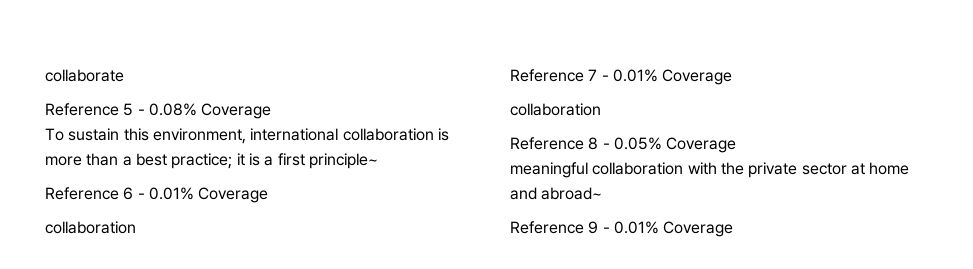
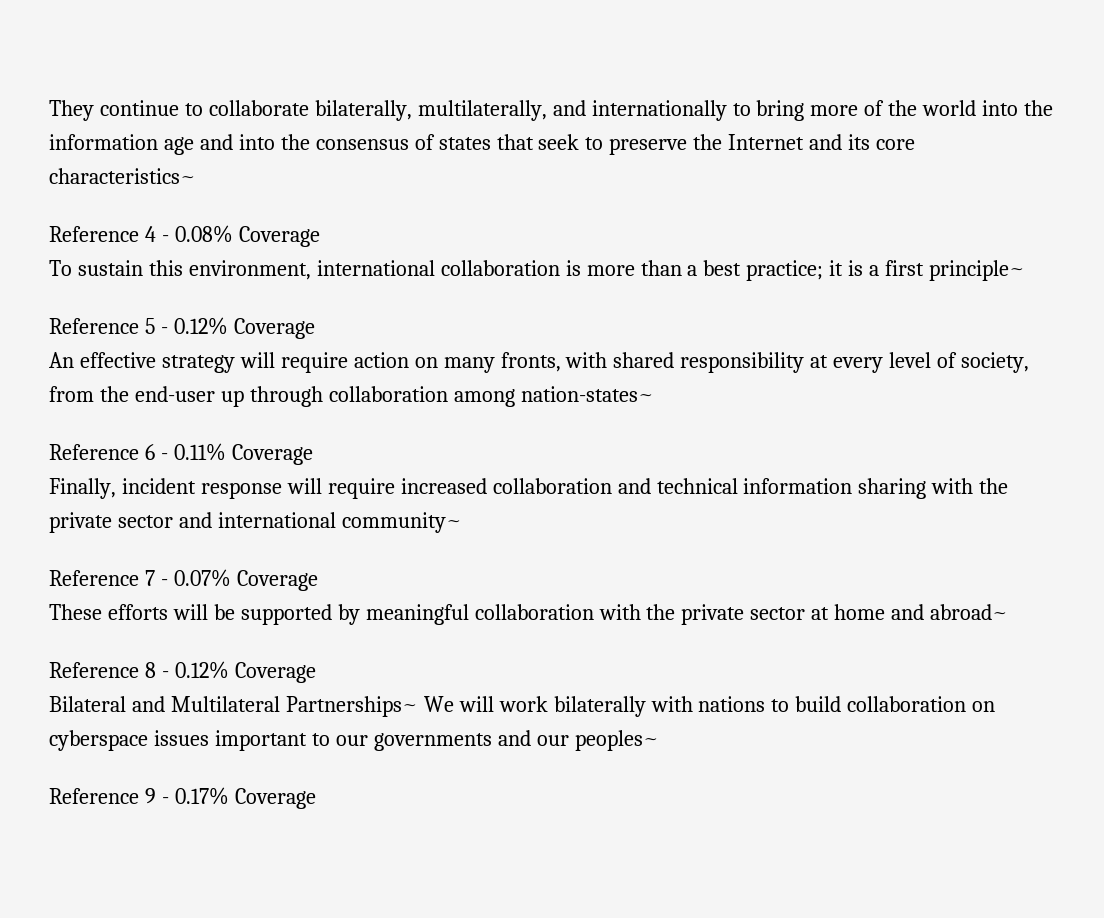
- collaborate
- Reference 5 - 0.08% Coverage
+ They continue to collaborate bilaterally, multilaterally, and internationally to bring more of the world into the information age and into the consensus of states that seek to preserve the Internet and its core characteristics~
+ Reference 4 - 0.08% Coverage
+ Reference 5 - 0.12% Coverage
+ An effective strategy will require action on many fronts, with shared responsibility at every level of society, from the end-user up through collaboration among nation-states~
- Reference 6 - 0.01% Coverage
- collaboration
+ Reference 6 - 0.11% Coverage
+ Finally, incident response will require increased collaboration and technical information sharing with the private sector and international community~
- Reference 7 - 0.01% Coverage
- collaboration
- Reference 8 - 0.05% Coverage
- meaningful collaboration with the private sector at home and abroad~
+ Reference 7 - 0.07% Coverage
+ These efforts will be supported by meaningful collaboration with the private sector at home and abroad~
+ Reference 8 - 0.12% Coverage
+ Bilateral and Multilateral Partnerships~ We will work bilaterally with nations to build collaboration on cyberspace issues important to our governments and our peoples~
- Reference 9 - 0.01% Coverage
+ Reference 9 - 0.17% Coverage

